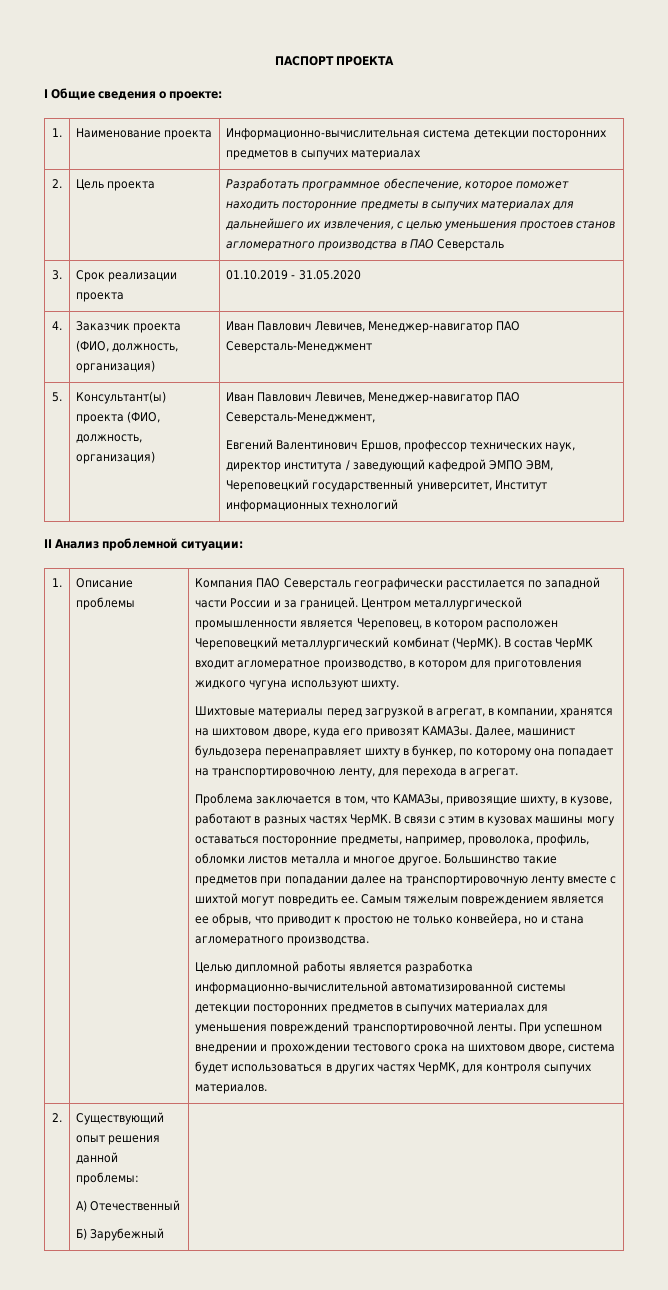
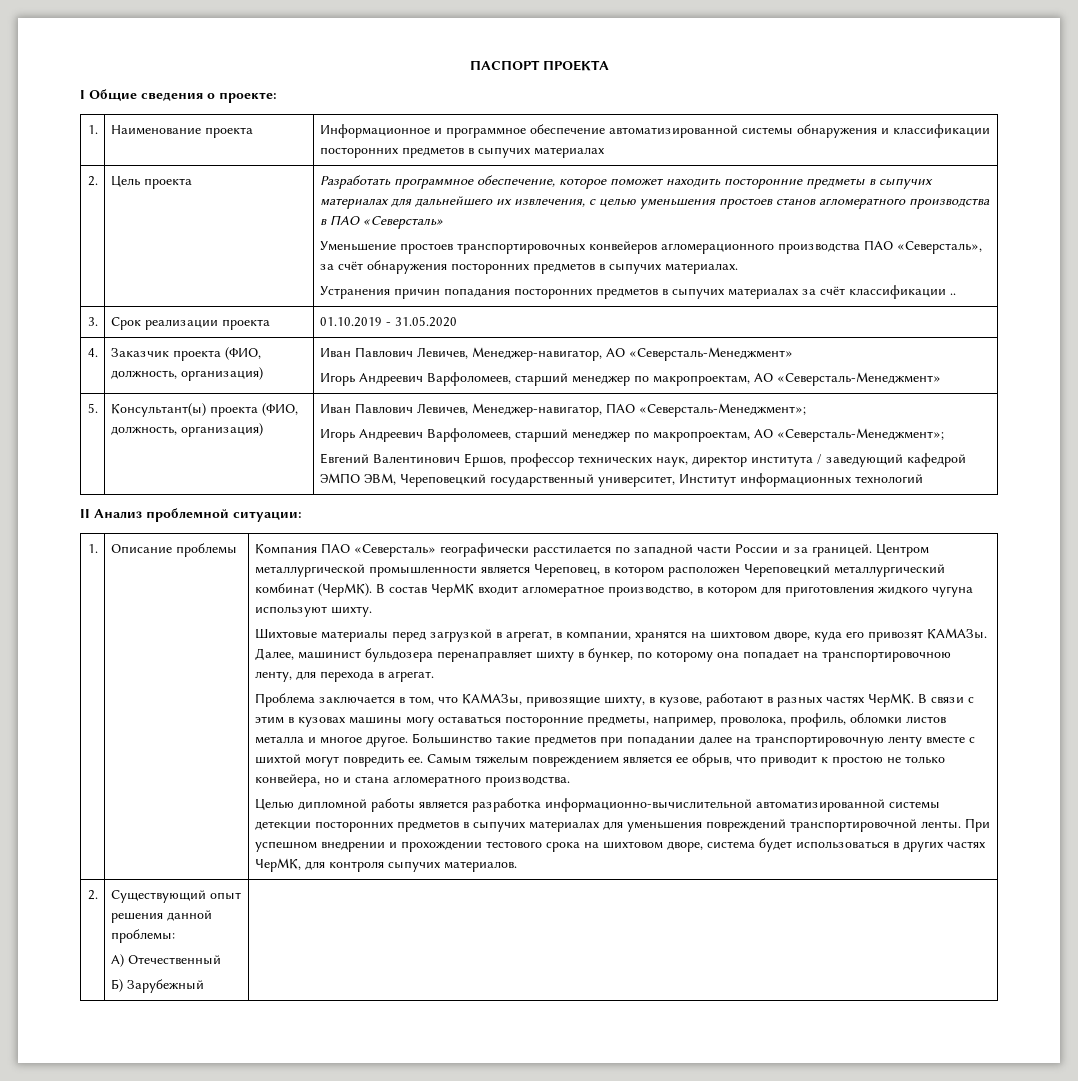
- 1. | Наименование проекта | Информационно-вычислительная система детекции посторонних предметов в сыпучих материалах
+ 1. | Наименование проекта | Информационное и программное обеспечение автоматизированной системы обнаружения и классификации посторонних предметов в сыпучих материалах
- Разработать программное обеспечение, которое поможет находить посторонние предметы в сыпучих материалах для дальнейшего их извлечения, с целью уменьшения простоев станов агломератного производства в ПАО Северсталь
+ Разработать программное обеспечение, которое поможет находить посторонние предметы в сыпучих материалах для дальнейшего их извлечения, с целью уменьшения простоев станов агломератного производства в ПАО «Северсталь»
+ Уменьшение простоев транспортировочных конвейеров агломерационного производства ПАО «Северсталь», за счёт обнаружения посторонних предметов в сыпучих материалах.
+ Устранения причин попадания посторонних предметов в сыпучих материалах за счёт классификации ..
- 4. | Заказчик проекта (ФИО, должность, организация) | Иван Павлович Левичев, Менеджер-навигатор ПАО Северсталь-Менеджмент
+ 4. | Заказчик проекта (ФИО, должность, организация) | Иван Павлович Левичев, Менеджер-навигатор, АО «Северсталь-Менеджмент»
+ Игорь Андреевич Варфоломеев, старший менеджер по макропроектам, АО «Северсталь-Менеджмент»
- 5. | Консультант(ы) проекта (ФИО, должность, организация) | Иван Павлович Левичев, Менеджер-навигатор ПАО Северсталь-Менеджмент,
+ 5. | Консультант(ы) проекта (ФИО, должность, организация) | Иван Павлович Левичев, Менеджер-навигатор, ПАО «Северсталь-Менеджмент»;
+ Игорь Андреевич Варфоломеев, старший менеджер по макропроектам, АО «Северсталь-Менеджмент»;
- Компания ПАО Северсталь географически расстилается по западной части России и за границей.
+ Компания ПАО «Северсталь» географически расстилается по западной части России и за границей.

